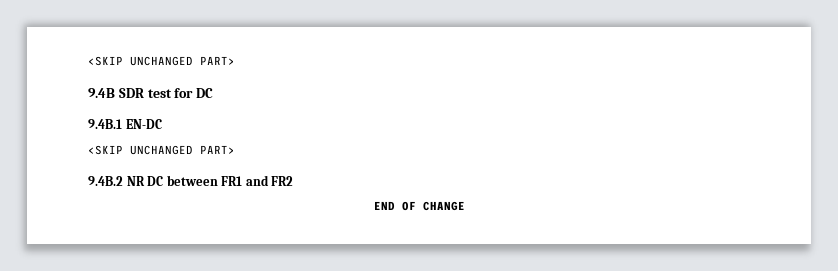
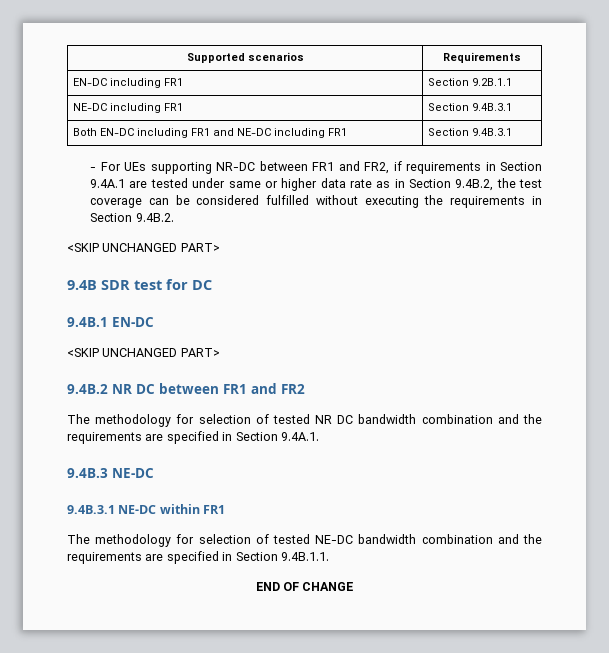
+ Supported scenarios | Requirements
+ EN-DC including FR1 | Section 9.2B.1.1
+ NE-DC including FR1 | Section 9.4B.3.1
+ Both EN-DC including FR1 and NE-DC including FR1 | Section 9.4B.3.1
+ - For UEs supporting NR-DC between FR1 and FR2, if requirements in Section 9.4A.1 are tested under same or higher data rate as in Section 9.4B.2, the test coverage can be considered fulfilled without executing the requirements in Section 9.4B.2.
+ The methodology for selection of tested NR DC bandwidth combination and the requirements are specified in Section 9.4A.1.
+ 9.4B.3 NE-DC
+ 9.4B.3.1 NE-DC within FR1
+ The methodology for selection of tested NE-DC bandwidth combination and the requirements are specified in Section 9.4B.1.1.

